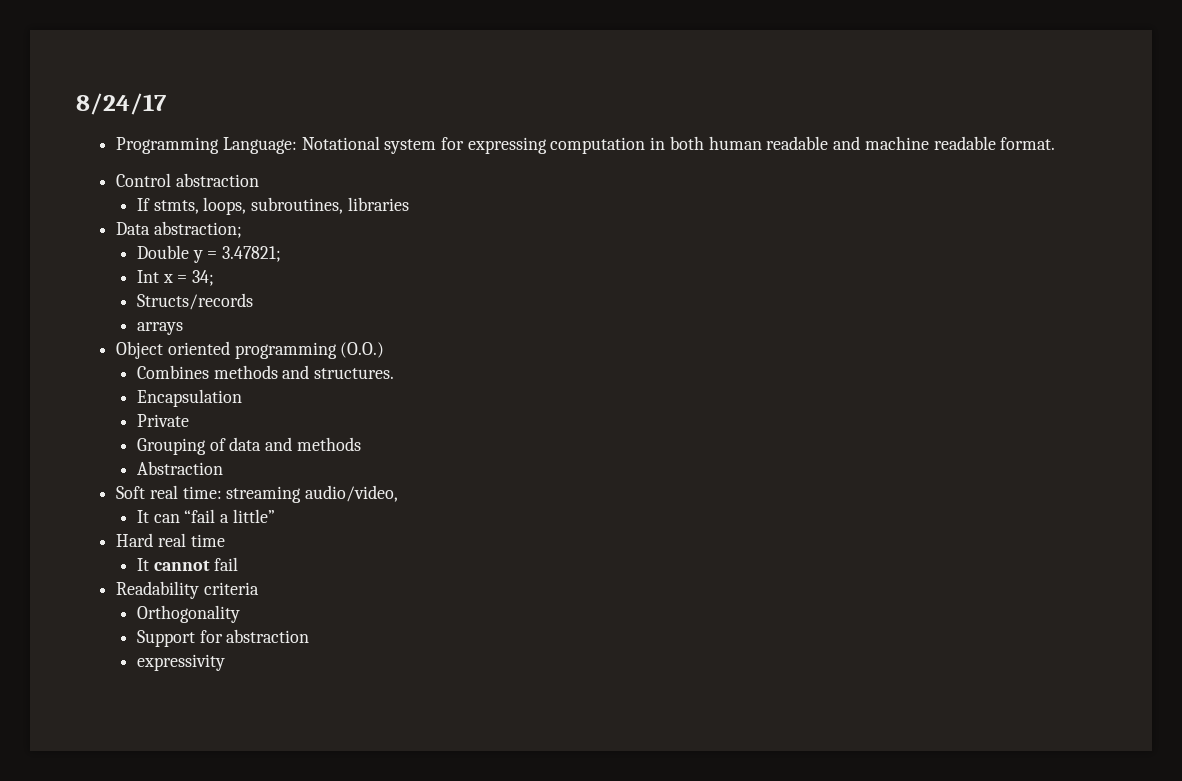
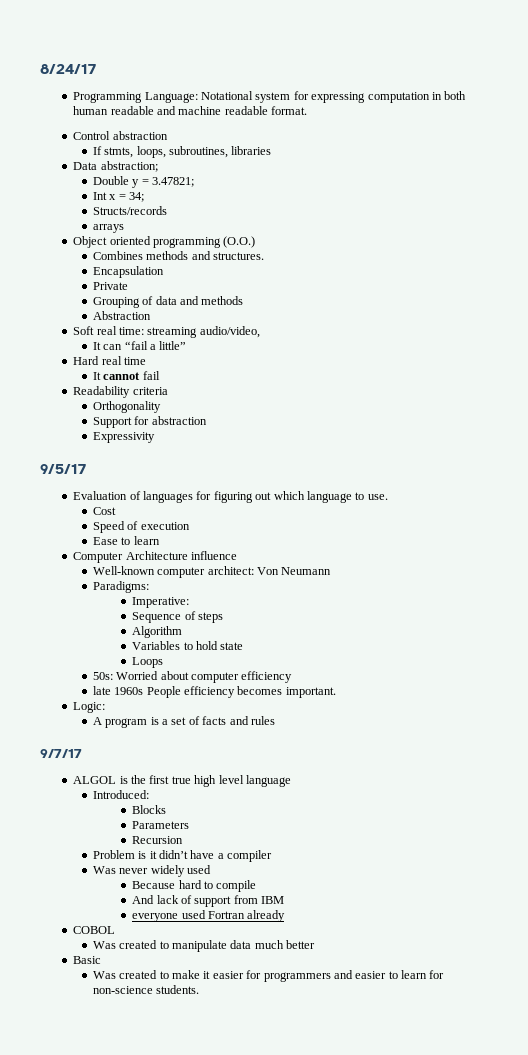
- expressivity
+ Expressivity
+ 9/5/17
+ Evaluation of languages for figuring out which language to use.
+ Cost
+ Speed of execution
+ Ease to learn
+ Computer Architecture influence
+ Well-known computer architect: Von Neumann
+ Paradigms:
+ Imperative:
+ Sequence of steps
+ Algorithm
+ Variables to hold state
+ Loops
+ 50s: Worried about computer efficiency
+ late 1960s People efficiency becomes important.
+ Logic:
+ A program is a set of facts and rules
+ 9/7/17
+ ALGOL is the first true high level language
+ Introduced:
+ Blocks
+ Parameters
+ Recursion
+ Problem is it didn’t have a compiler
+ Was never widely used
+ Because hard to compile
+ And lack of support from IBM
+ everyone used Fortran already
+ COBOL
+ Was created to manipulate data much better
+ Basic
+ Was created to make it easier for programmers and easier to learn for non-science students.

